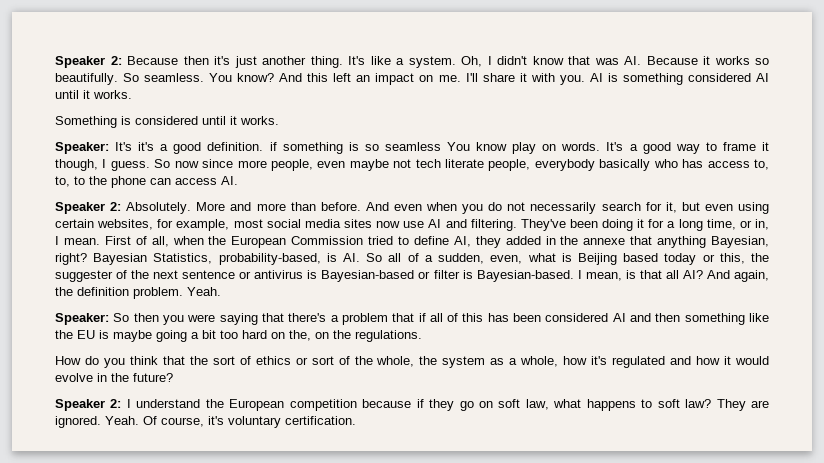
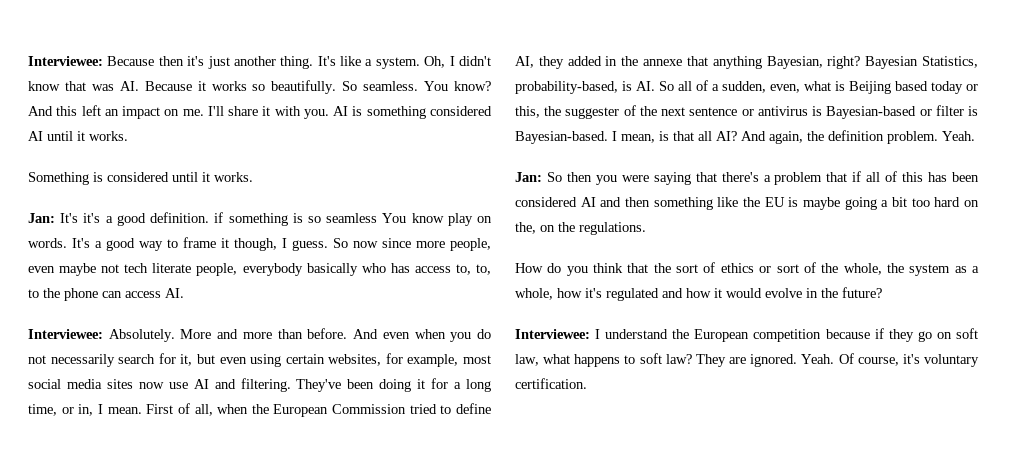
- Speaker 2: Because then it's just another thing.
+ Interviewee: Because then it's just another thing.
- Speaker: It's it's a good definition. if something is so seamless You know play on words.
+ Jan: It's it's a good definition. if something is so seamless You know play on words.
- Speaker 2: Absolutely.
+ Interviewee: Absolutely.
- Speaker: So then you were saying that there's a problem that if all of this has been considered AI and then something like the EU is maybe going a bit too hard on the, on the regulations.
+ Jan: So then you were saying that there's a problem that if all of this has been considered AI and then something like the EU is maybe going a bit too hard on the, on the regulations.
- Speaker 2: I understand the European competition because if they go on soft law, what happens to soft law?
+ Interviewee: I understand the European competition because if they go on soft law, what happens to soft law?

